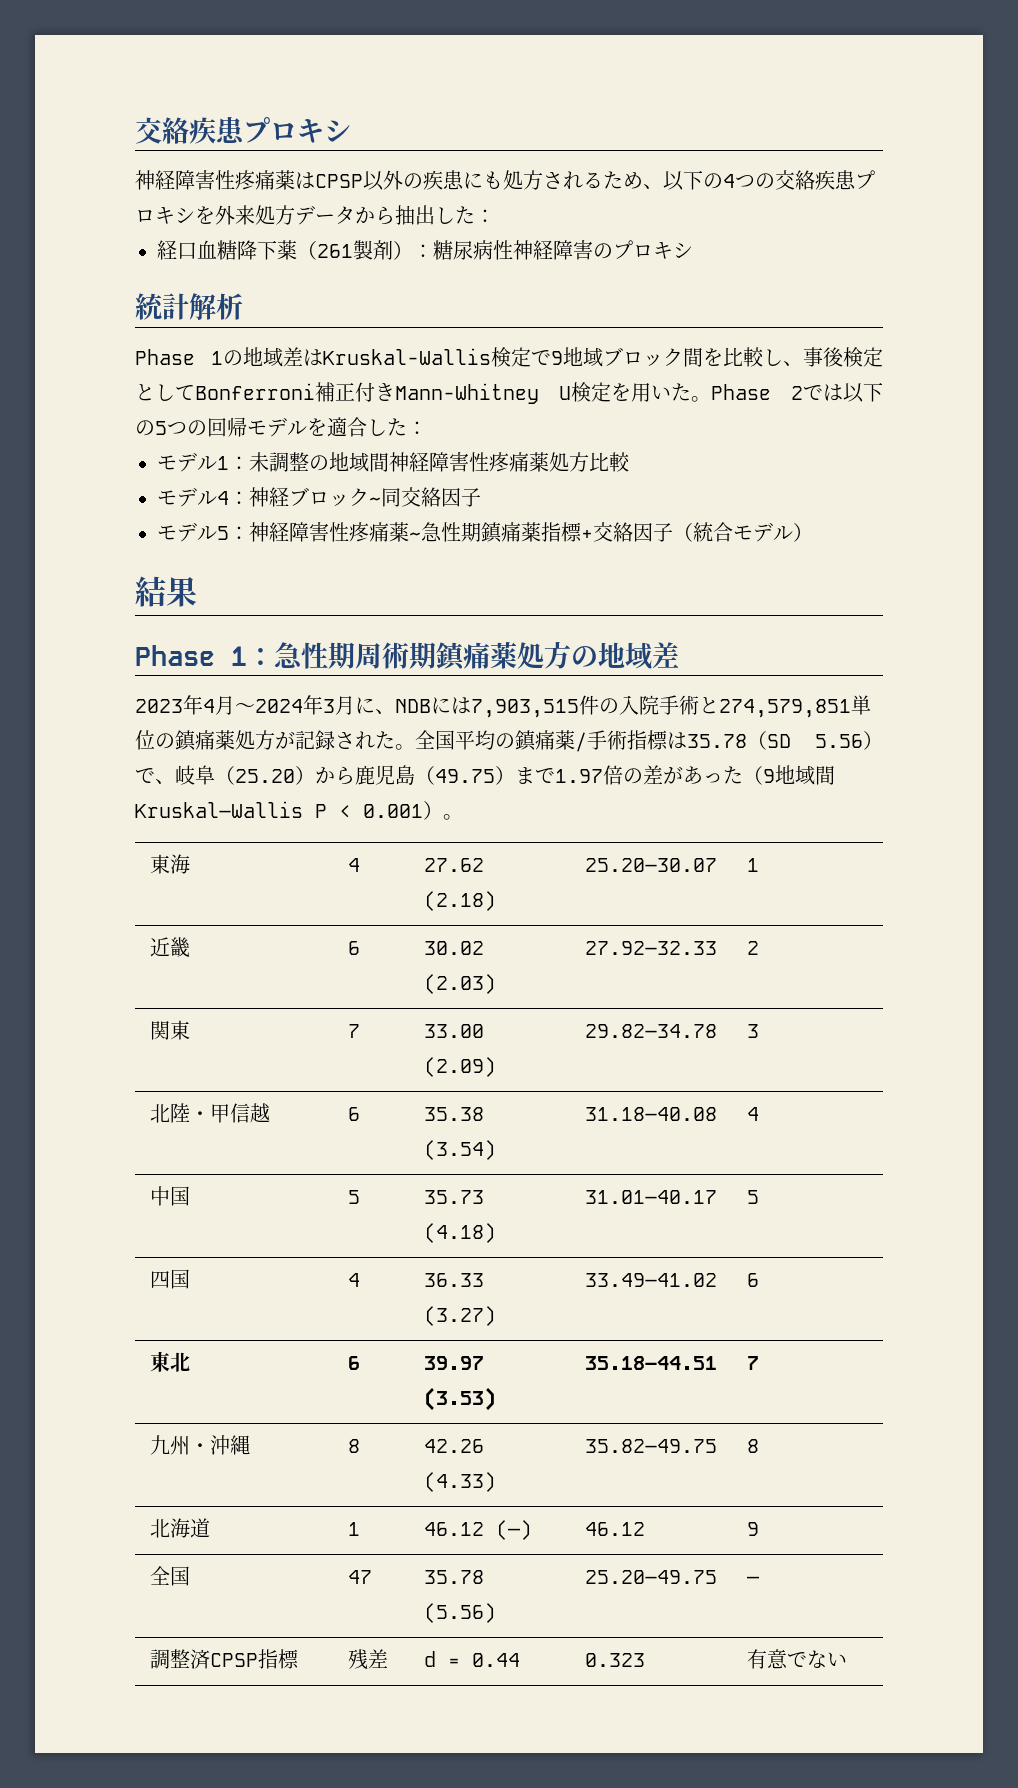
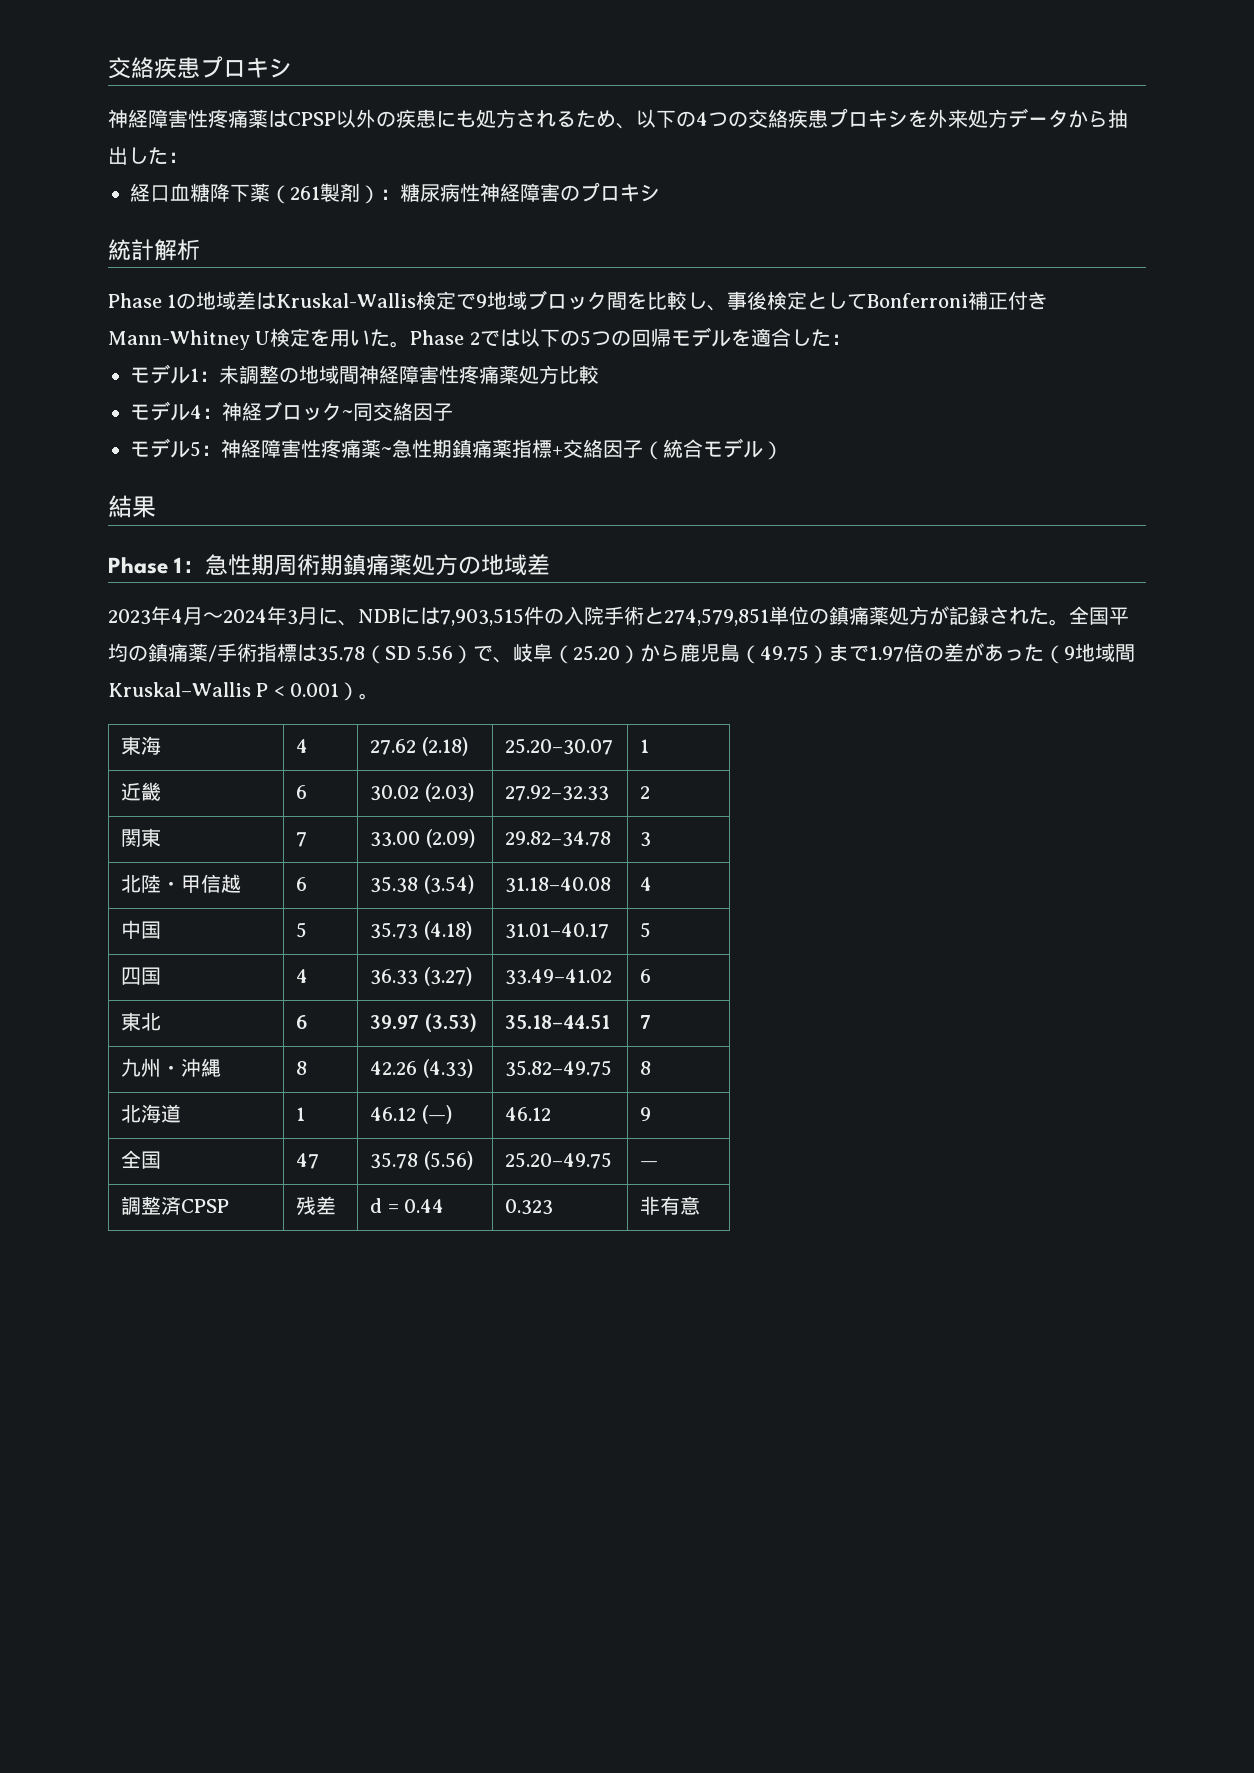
- 調整済CPSP指標 | 残差 | d = 0.44 | 0.323 | 有意でない
+ 調整済CPSP | 残差 | d = 0.44 | 0.323 | 非有意

